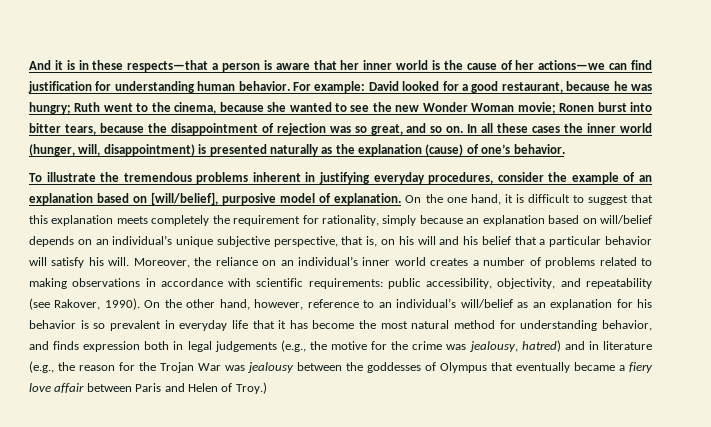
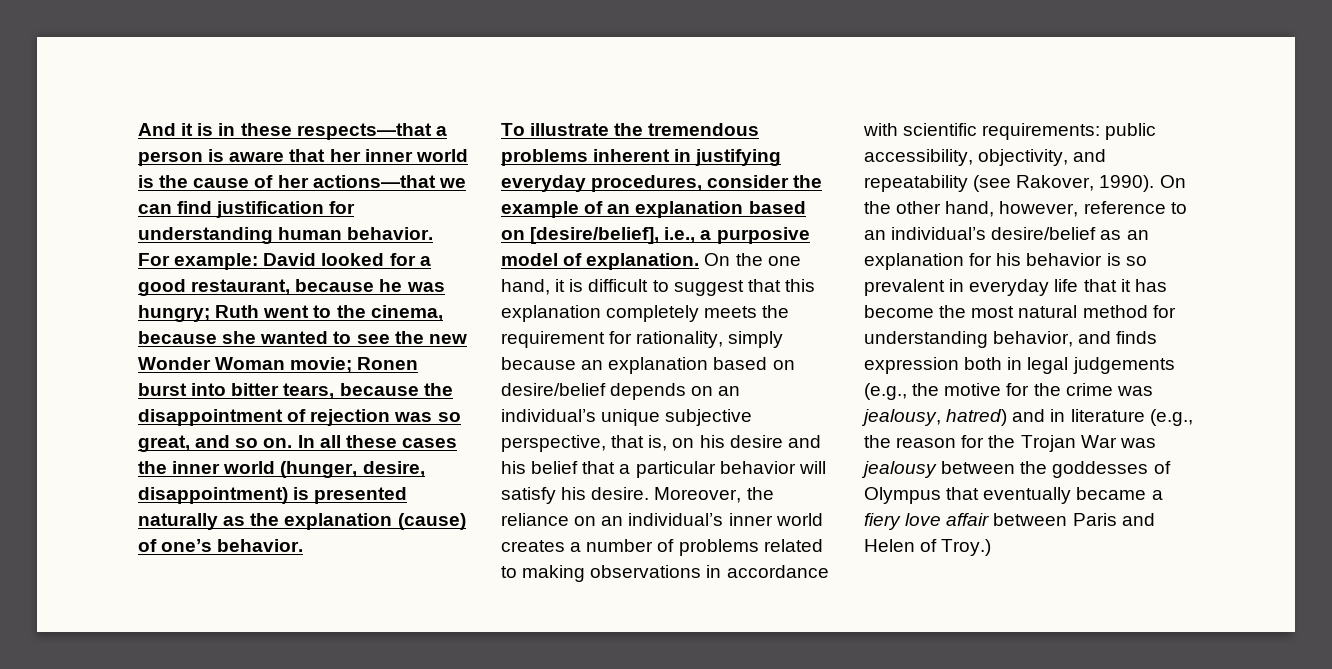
- And it is in these respects—that a person is aware that her inner world is the cause of her actions—we can find justification for understanding human behavior.
+ And it is in these respects—that a person is aware that her inner world is the cause of her actions—that we can find justification for understanding human behavior.
- In all these cases the inner world (hunger, will, disappointment) is presented naturally as the explanation (cause) of one’s behavior.
+ In all these cases the inner world (hunger, desire, disappointment) is presented naturally as the explanation (cause) of one’s behavior.
- To illustrate the tremendous problems inherent in justifying everyday procedures, consider the example of an explanation based on [will/belief], purposive model of explanation.
+ To illustrate the tremendous problems inherent in justifying everyday procedures, consider the example of an explanation based on [desire/belief], i.e., a purposive model of explanation.
- On the one hand, it is difficult to suggest that this explanation meets completely the requirement for rationality, simply because an explanation based on will/belief depends on an individual’s unique subjective perspective, that is, on his will and his belief that a particular behavior will satisfy his will.
+ On the one hand, it is difficult to suggest that this explanation completely meets the requirement for rationality, simply because an explanation based on desire/belief depends on an individual’s unique subjective perspective, that is, on his desire and his belief that a particular behavior will satisfy his desire.
- On the other hand, however, reference to an individual’s will/belief as an explanation for his behavior is so prevalent in everyday life that it has become the most natural method for understanding behavior, and finds expression both in legal judgements (e.g., the motive for the crime was jealousy, hatred) and in literature (e.g., the reason for the Trojan War was jealousy between the goddesses of Olympus that eventually became a fiery love affair between Paris and Helen of Troy.)
+ On the other hand, however, reference to an individual’s desire/belief as an explanation for his behavior is so prevalent in everyday life that it has become the most natural method for understanding behavior, and finds expression both in legal judgements (e.g., the motive for the crime was jealousy, hatred) and in literature (e.g., the reason for the Trojan War was jealousy between the goddesses of Olympus that eventually became a fiery love affair between Paris and Helen of Troy.)

